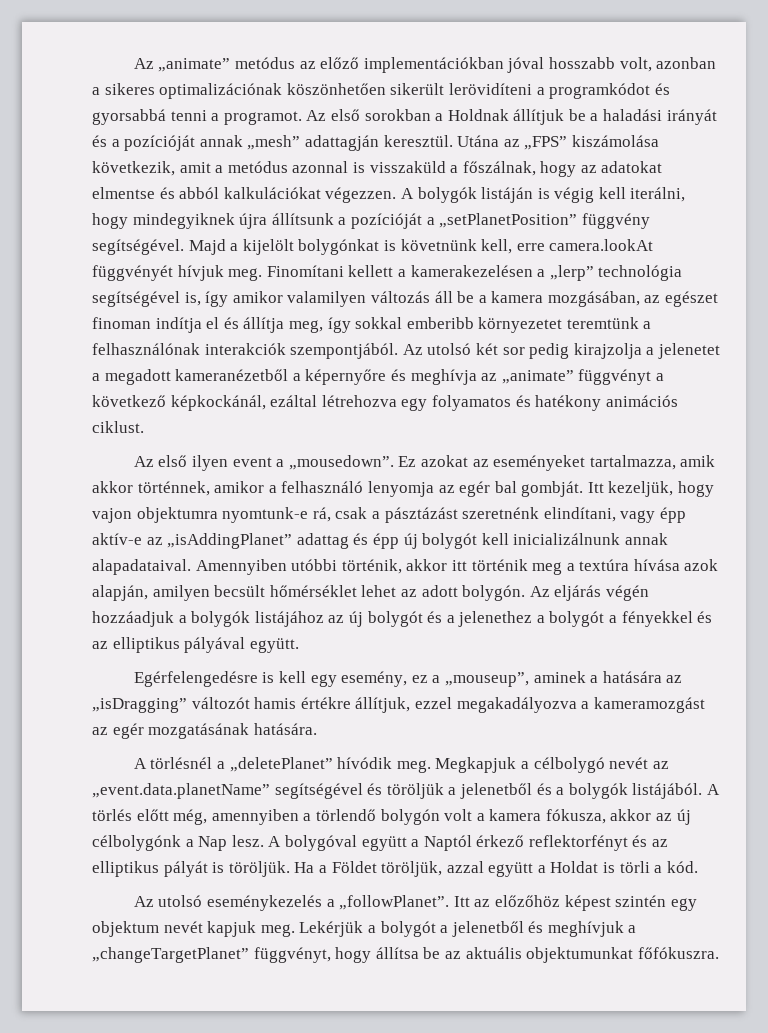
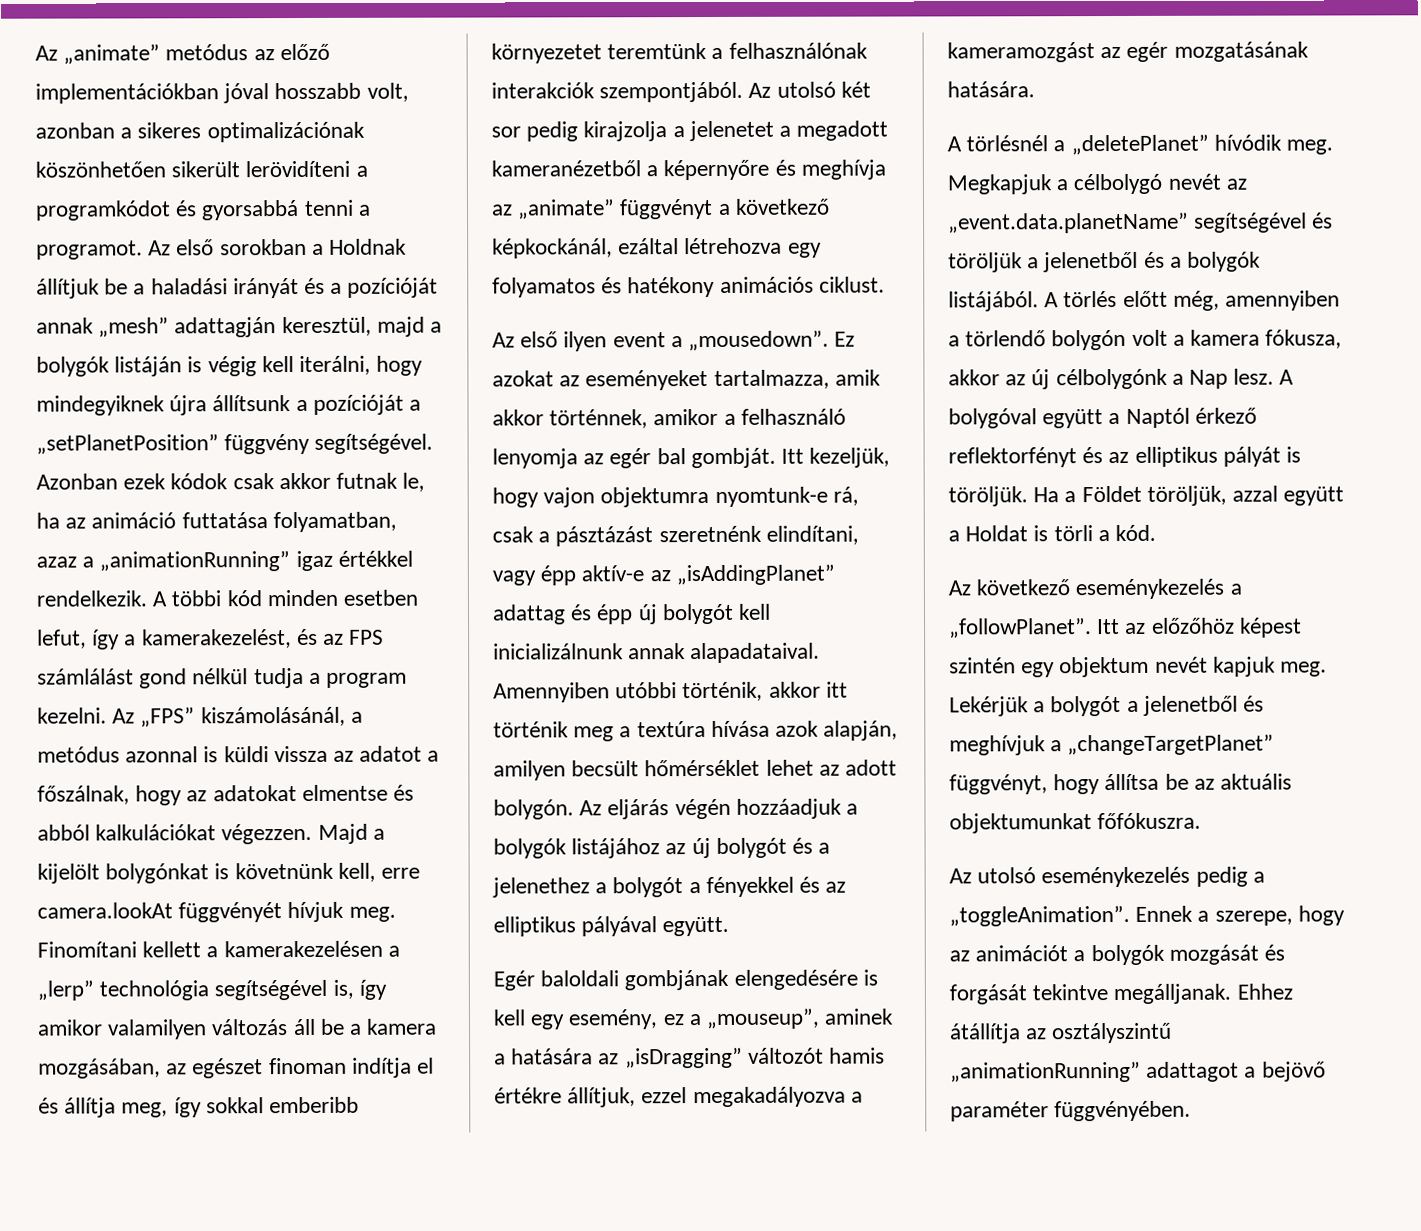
- Az első sorokban a Holdnak állítjuk be a haladási irányát és a pozícióját annak „mesh” adattagján keresztül. Utána az „FPS” kiszámolása következik, amit a metódus azonnal is visszaküld a főszálnak, hogy az adatokat elmentse és abból kalkulációkat végezzen. A bolygók listáján is végig kell iterálni, hogy mindegyiknek újra állítsunk a pozícióját a „setPlanetPosition” függvény segítségével.
+ Az első sorokban a Holdnak állítjuk be a haladási irányát és a pozícióját annak „mesh” adattagján keresztül, majd a bolygók listáján is végig kell iterálni, hogy mindegyiknek újra állítsunk a pozícióját a „setPlanetPosition” függvény segítségével.
+ Azonban ezek kódok csak akkor futnak le, ha az animáció futtatása folyamatban, azaz a „animationRunning” igaz értékkel rendelkezik. A többi kód minden esetben lefut, így a kamerakezelést, és az FPS számlálást gond nélkül tudja a program kezelni. Az „FPS” kiszámolásánál, a metódus azonnal is küldi vissza az adatot a főszálnak, hogy az adatokat elmentse és abból kalkulációkat végezzen.
- Egérfelengedésre is kell egy esemény, ez a „mouseup”, aminek a hatására az „isDragging” változót hamis értékre állítjuk, ezzel megakadályozva a kameramozgást az egér mozgatásának hatására.
+ Egér baloldali gombjának elengedésére is kell egy esemény, ez a „mouseup”, aminek a hatására az „isDragging” változót hamis értékre állítjuk, ezzel megakadályozva a kameramozgást az egér mozgatásának hatására.
- Az utolsó eseménykezelés a „followPlanet”.
+ Az következő eseménykezelés a „followPlanet”.
+ Az utolsó eseménykezelés pedig a „toggleAnimation”. Ennek a szerepe, hogy az animációt a bolygók mozgását és forgását tekintve megálljanak. Ehhez átállítja az osztályszintű „animationRunning” adattagot a bejövő paraméter függvényében.

